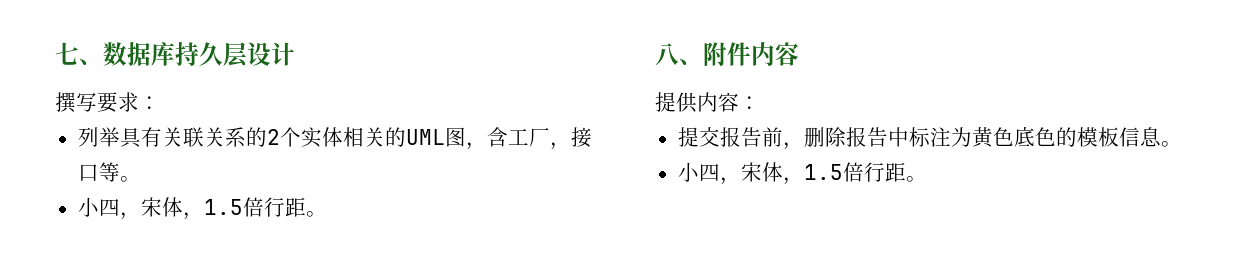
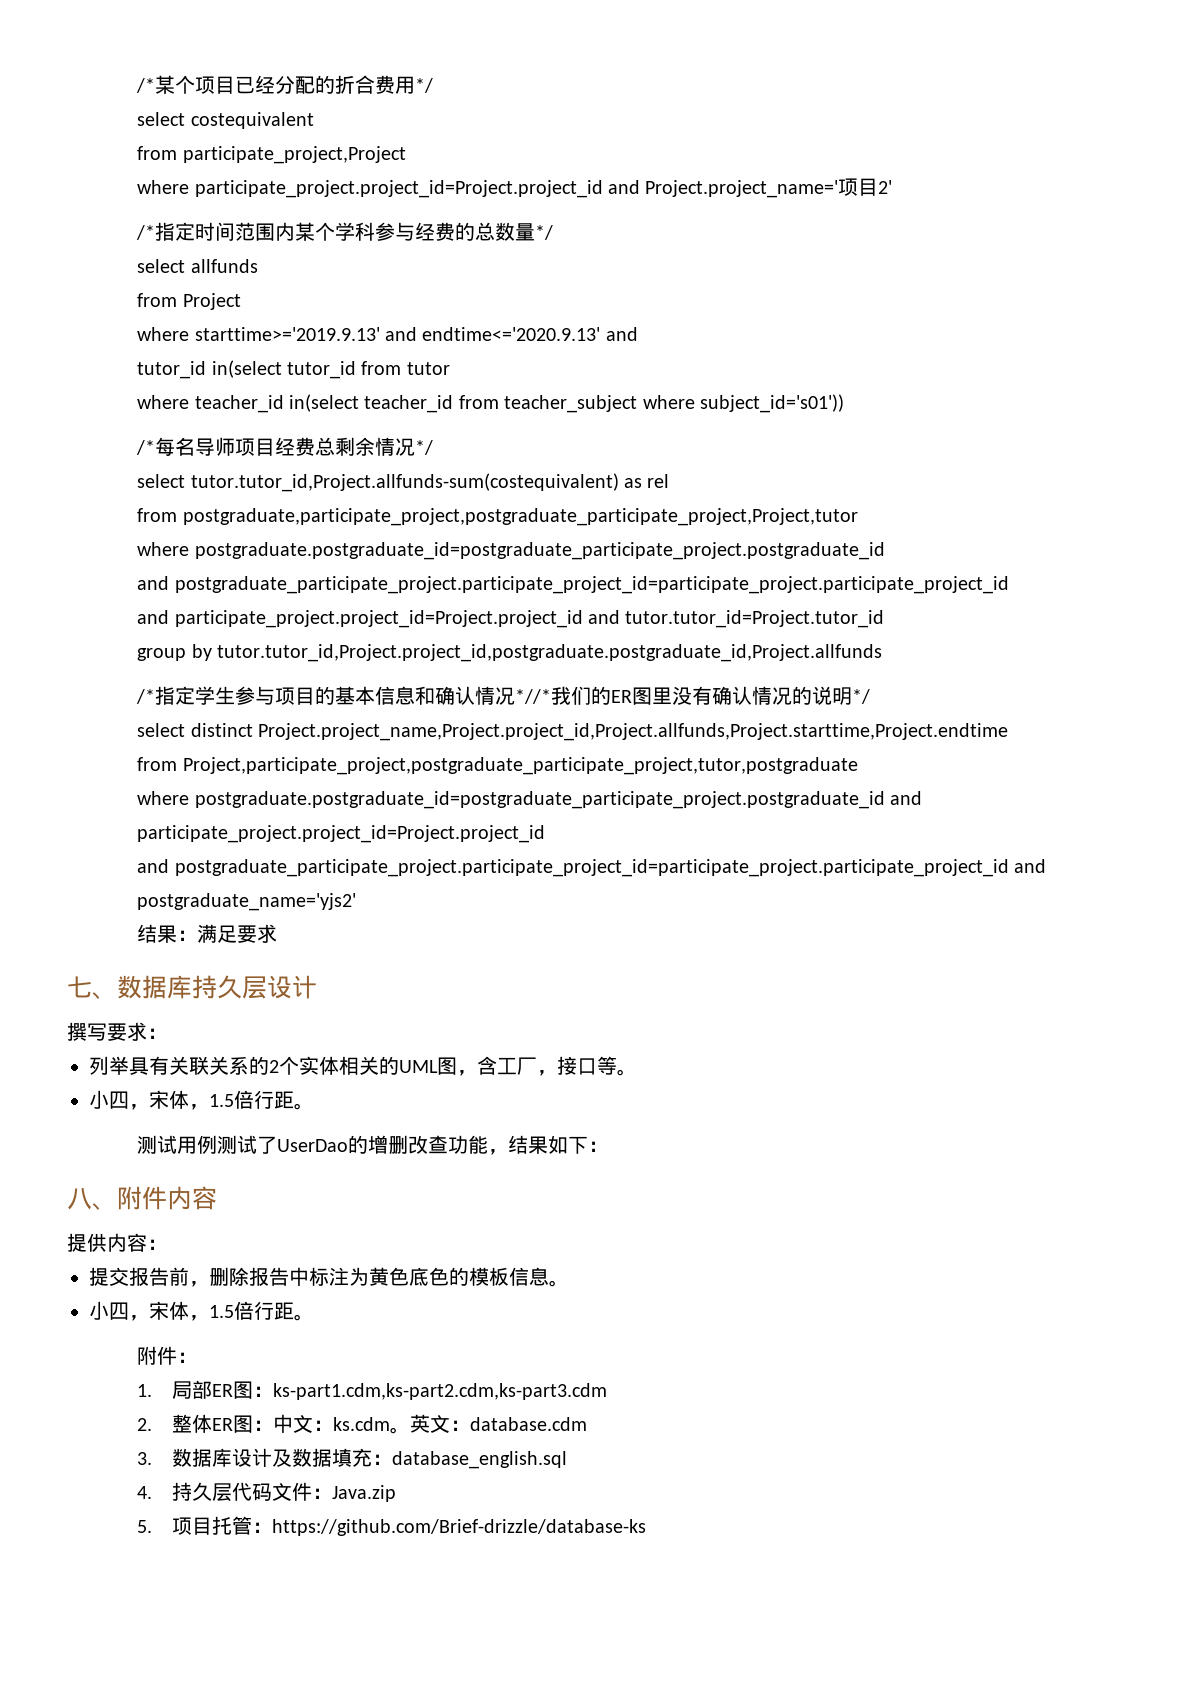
+ /*某个项目已经分配的折合费用*/
+ select costequivalent
+ from participate_project,Project
+ where participate_project.project_id=Project.project_id and Project.project_name='项目2'
+ /*指定时间范围内某个学科参与经费的总数量*/
+ select allfunds
+ from Project
+ where starttime>='2019.9.13' and endtime<='2020.9.13' and
+ tutor_id in(select tutor_id from tutor
+ where teacher_id in(select teacher_id from teacher_subject where subject_id='s01'))
+ /*每名导师项目经费总剩余情况*/
+ select tutor.tutor_id,Project.allfunds-sum(costequivalent) as rel
+ from postgraduate,participate_project,postgraduate_participate_project,Project,tutor
+ where postgraduate.postgraduate_id=postgraduate_participate_project.postgraduate_id
+ and postgraduate_participate_project.participate_project_id=participate_project.participate_project_id
+ and participate_project.project_id=Project.project_id and tutor.tutor_id=Project.tutor_id
+ group by tutor.tutor_id,Project.project_id,postgraduate.postgraduate_id,Project.allfunds
+ /*指定学生参与项目的基本信息和确认情况*//*我们的ER图里没有确认情况的说明*/
+ select distinct Project.project_name,Project.project_id,Project.allfunds,Project.starttime,Project.endtime
+ from Project,participate_project,postgraduate_participate_project,tutor,postgraduate
+ where postgraduate.postgraduate_id=postgraduate_participate_project.postgraduate_id and participate_project.project_id=Project.project_id
+ and postgraduate_participate_project.participate_project_id=participate_project.participate_project_id and postgraduate_name='yjs2'
+ 结果：满足要求
+ 测试用例测试了UserDao的增删改查功能，结果如下：
+ 附件：
+ 1.局部ER图：ks-part1.cdm,ks-part2.cdm,ks-part3.cdm
+ 2.整体ER图：中文：ks.cdm。英文：database.cdm
+ 3.数据库设计及数据填充：database_english.sql
+ 4.持久层代码文件：Java.zip
+ 5.项目托管：https://github.com/Brief-drizzle/database-ks

